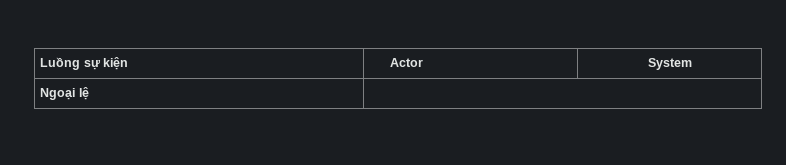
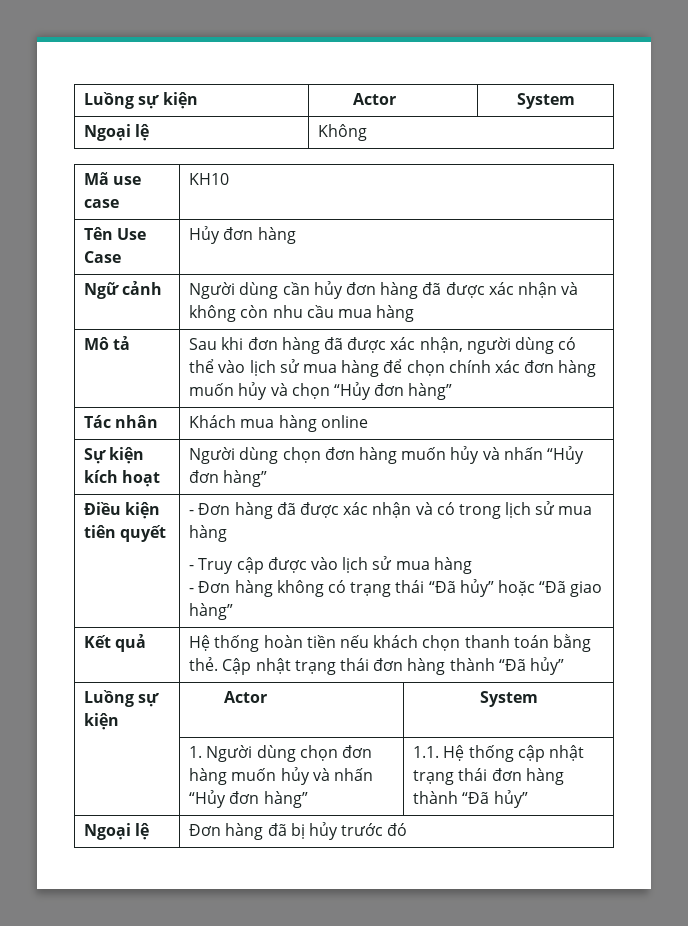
- Ngoại lệ |
+ Ngoại lệ | Không
+ Mã use case | KH10
+ Tên Use Case | Hủy đơn hàng
+ Ngữ cảnh | Người dùng cần hủy đơn hàng đã được xác nhận và không còn nhu cầu mua hàng
+ Mô tả | Sau khi đơn hàng đã được xác nhận, người dùng có thể vào lịch sử mua hàng để chọn chính xác đơn hàng muốn hủy và chọn “Hủy đơn hàng”
+ Tác nhân | Khách mua hàng online
+ Sự kiện kích hoạt | Người dùng chọn đơn hàng muốn hủy và nhấn “Hủy đơn hàng”
+ Điều kiện tiên quyết | - Đơn hàng đã được xác nhận và có trong lịch sử mua hàng
+ - Truy cập được vào lịch sử mua hàng
+ - Đơn hàng không có trạng thái “Đã hủy” hoặc “Đã giao hàng”
+ Kết quả | Hệ thống hoàn tiền nếu khách chọn thanh toán bằng thẻ. Cập nhật trạng thái đơn hàng thành “Đã hủy”
+ Luồng sự kiện | Actor | System
+ | 1. Người dùng chọn đơn hàng muốn hủy và nhấn “Hủy đơn hàng” | 1.1. Hệ thống cập nhật trạng thái đơn hàng thành “Đã hủy”
+ Ngoại lệ | Đơn hàng đã bị hủy trước đó

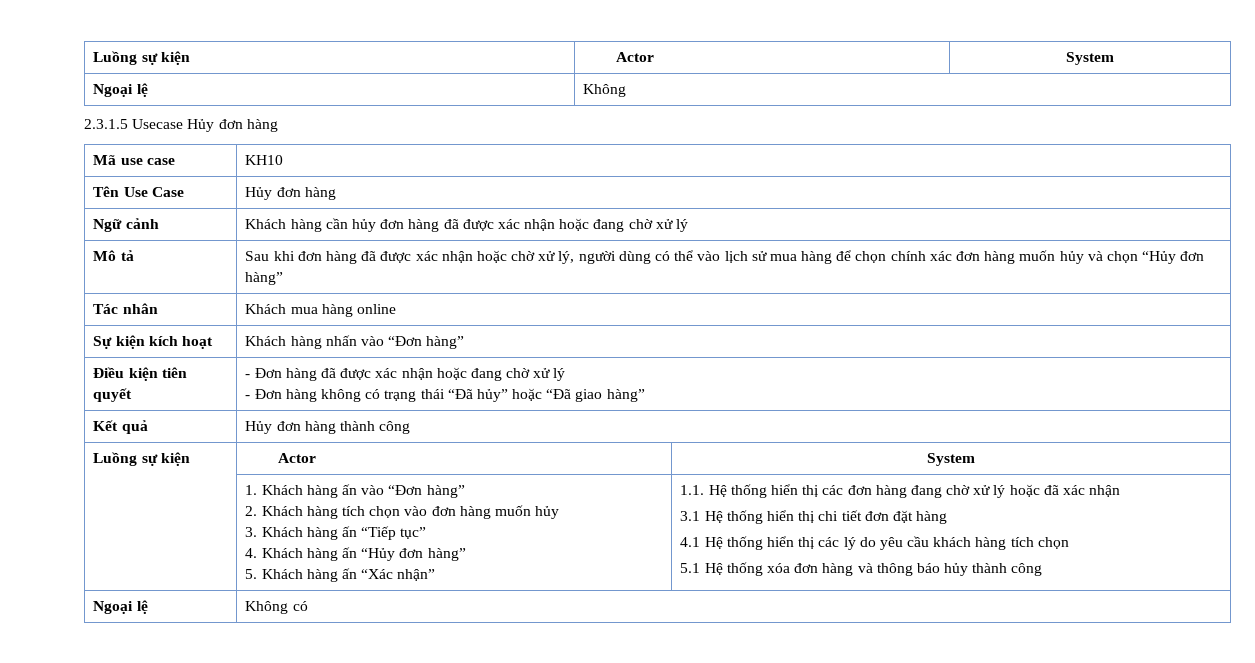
+ 2.3.1.5 Usecase Hủy đơn hàng
- Ngữ cảnh | Người dùng cần hủy đơn hàng đã được xác nhận và không còn nhu cầu mua hàng
+ Ngữ cảnh | Khách hàng cần hủy đơn hàng đã được xác nhận hoặc đang chờ xử lý
- Mô tả | Sau khi đơn hàng đã được xác nhận, người dùng có thể vào lịch sử mua hàng để chọn chính xác đơn hàng muốn hủy và chọn “Hủy đơn hàng”
+ Mô tả | Sau khi đơn hàng đã được xác nhận hoặc chờ xử lý, người dùng có thể vào lịch sử mua hàng để chọn chính xác đơn hàng muốn hủy và chọn “Hủy đơn hàng”
- Sự kiện kích hoạt | Người dùng chọn đơn hàng muốn hủy và nhấn “Hủy đơn hàng”
+ Sự kiện kích hoạt | Khách hàng nhấn vào “Đơn hàng”
- Điều kiện tiên quyết | - Đơn hàng đã được xác nhận và có trong lịch sử mua hàng
- - Truy cập được vào lịch sử mua hàng
+ Điều kiện tiên quyết | - Đơn hàng đã được xác nhận hoặc đang chờ xử lý
- Kết quả | Hệ thống hoàn tiền nếu khách chọn thanh toán bằng thẻ. Cập nhật trạng thái đơn hàng thành “Đã hủy”
+ Kết quả | Hủy đơn hàng thành công
- 1. Người dùng chọn đơn hàng muốn hủy và nhấn “Hủy đơn hàng” | 1.1. Hệ thống cập nhật trạng thái đơn hàng thành “Đã hủy”
- Ngoại lệ | Đơn hàng đã bị hủy trước đó
+ 1. Khách hàng ấn vào “Đơn hàng”
+ 2. Khách hàng tích chọn vào đơn hàng muốn hủy
+ 3. Khách hàng ấn “Tiếp tục”
+ 4. Khách hàng ấn “Hủy đơn hàng”
+ 5. Khách hàng ấn “Xác nhận” | 1.1. Hệ thống hiển thị các đơn hàng đang chờ xử lý hoặc đã xác nhận
+ 3.1 Hệ thống hiển thị chi tiết đơn đặt hàng
+ 4.1 Hệ thống hiển thị các lý do yêu cầu khách hàng tích chọn
+ 5.1 Hệ thống xóa đơn hàng và thông báo hủy thành công
+ Ngoại lệ | Không có

